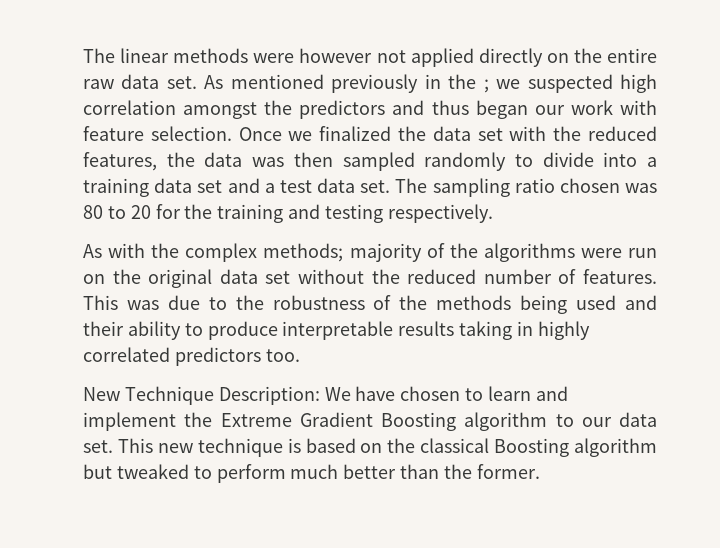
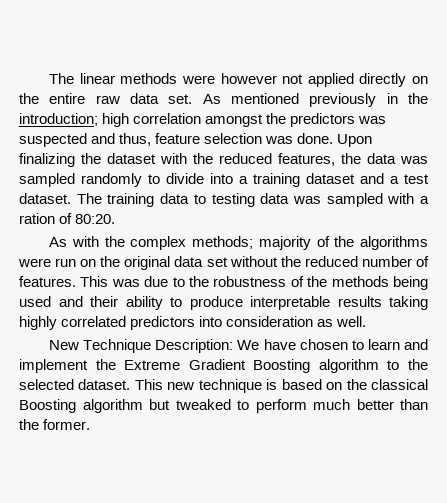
- As mentioned previously in the ; we suspected high correlation amongst the predictors and thus began our work with feature selection. Once we finalized the data set with the reduced features, the data was then sampled randomly to divide into a training data set and a test data set. The sampling ratio chosen was 80 to 20 for the training and testing respectively.
+ As mentioned previously in the introduction; high correlation amongst the predictors was suspected and thus, feature selection was done. Upon finalizing the dataset with the reduced features, the data was sampled randomly to divide into a training dataset and a test dataset. The training data to testing data was sampled with a ration of 80:20.
- This was due to the robustness of the methods being used and their ability to produce interpretable results taking in highly correlated predictors too.
+ This was due to the robustness of the methods being used and their ability to produce interpretable results taking highly correlated predictors into consideration as well.
- New Technique Description: We have chosen to learn and implement the Extreme Gradient Boosting algorithm to our data set.
+ New Technique Description: We have chosen to learn and implement the Extreme Gradient Boosting algorithm to the selected dataset.

